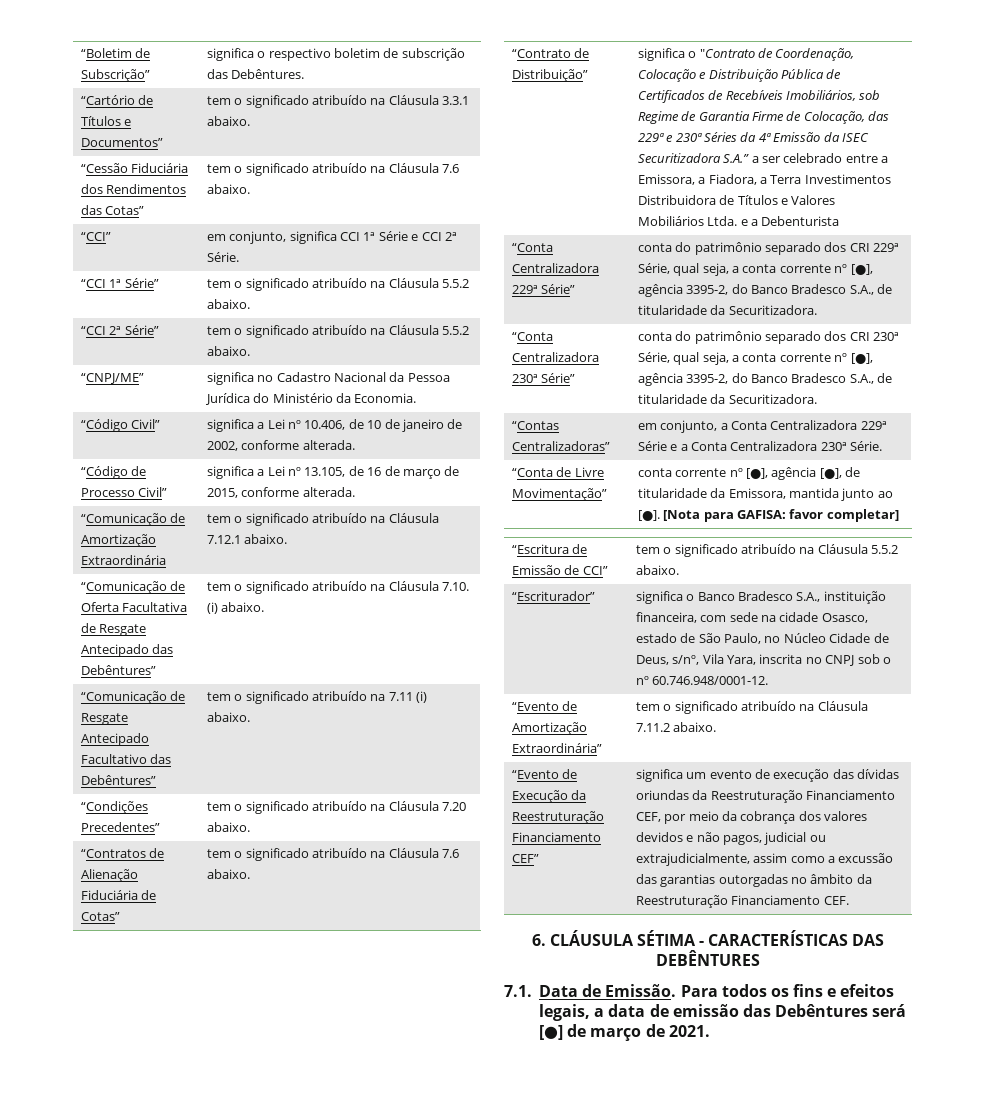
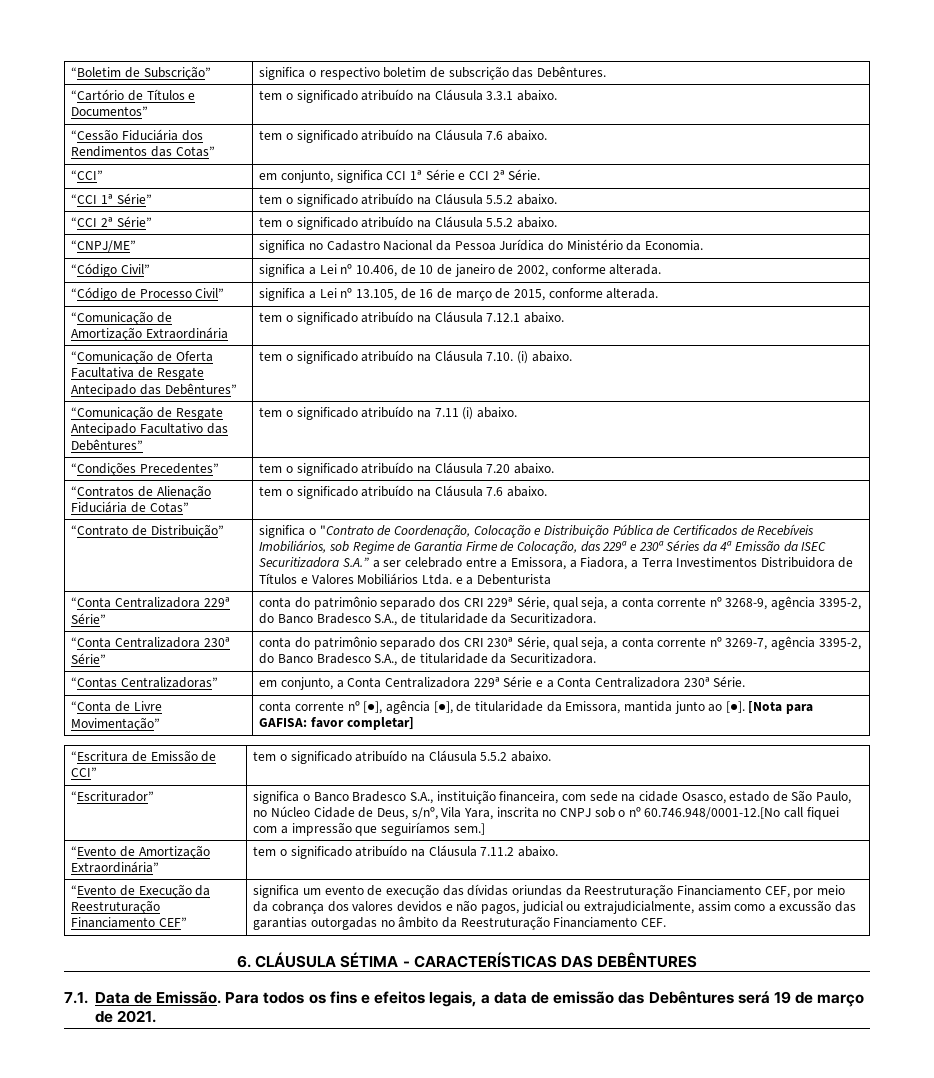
- “Conta Centralizadora 229ª Série” | conta do patrimônio separado dos CRI 229ª Série, qual seja, a conta corrente nº [●], agência 3395-2, do Banco Bradesco S.A., de titularidade da Securitizadora.
+ “Conta Centralizadora 229ª Série” | conta do patrimônio separado dos CRI 229ª Série, qual seja, a conta corrente nº 3268-9, agência 3395-2, do Banco Bradesco S.A., de titularidade da Securitizadora.
- “Conta Centralizadora 230ª Série” | conta do patrimônio separado dos CRI 230ª Série, qual seja, a conta corrente nº [●], agência 3395-2, do Banco Bradesco S.A., de titularidade da Securitizadora.
+ “Conta Centralizadora 230ª Série” | conta do patrimônio separado dos CRI 230ª Série, qual seja, a conta corrente nº 3269-7, agência 3395-2, do Banco Bradesco S.A., de titularidade da Securitizadora.
- “Escriturador” | significa o Banco Bradesco S.A., instituição financeira, com sede na cidade Osasco, estado de São Paulo, no Núcleo Cidade de Deus, s/nº, Vila Yara, inscrita no CNPJ sob o nº 60.746.948/0001-12.
+ “Escriturador” | significa o Banco Bradesco S.A., instituição financeira, com sede na cidade Osasco, estado de São Paulo, no Núcleo Cidade de Deus, s/nº, Vila Yara, inscrita no CNPJ sob o nº 60.746.948/0001-12.[No call fiquei com a impressão que seguiríamos sem.]
- Para todos os fins e efeitos legais, a data de emissão das Debêntures será [●] de março de 2021.
+ Para todos os fins e efeitos legais, a data de emissão das Debêntures será 19 de março de 2021.

